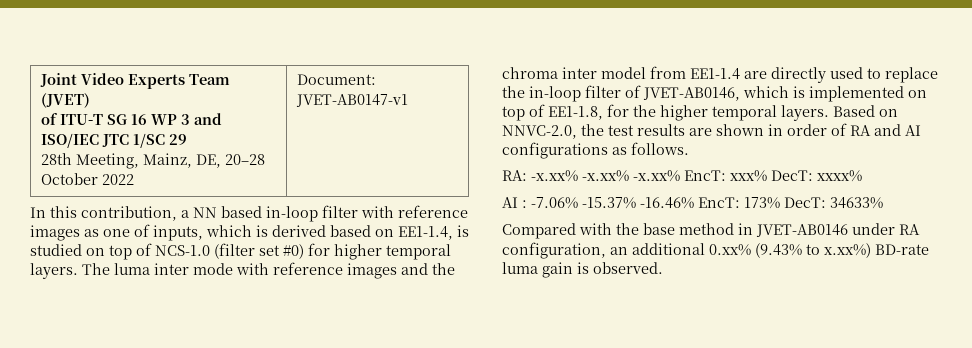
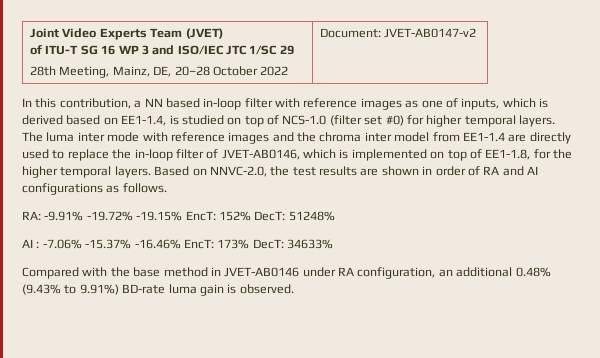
  Joint Video Experts Team (JVET)
  of ITU-T SG 16 WP 3 and ISO/IEC JTC 1/SC 29
- 28th Meeting, Mainz, DE, 20–28 October 2022 | Document: JVET-AB0147-v1
+ 28th Meeting, Mainz, DE, 20–28 October 2022 | Document: JVET-AB0147-v2
- RA: -x.xx% -x.xx% -x.xx% EncT: xxx% DecT: xxxx%
+ RA: -9.91% -19.72% -19.15% EncT: 152% DecT: 51248%
- Compared with the base method in JVET-AB0146 under RA configuration, an additional 0.xx% (9.43% to x.xx%) BD-rate luma gain is observed.
+ Compared with the base method in JVET-AB0146 under RA configuration, an additional 0.48% (9.43% to 9.91%) BD-rate luma gain is observed.

